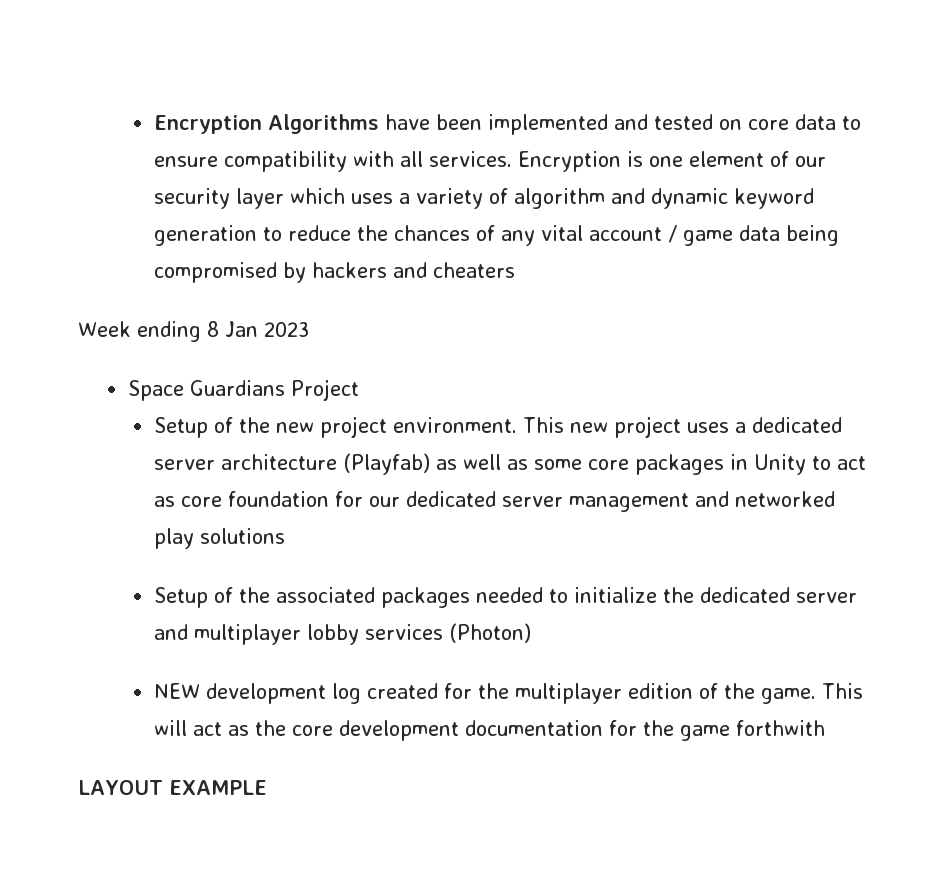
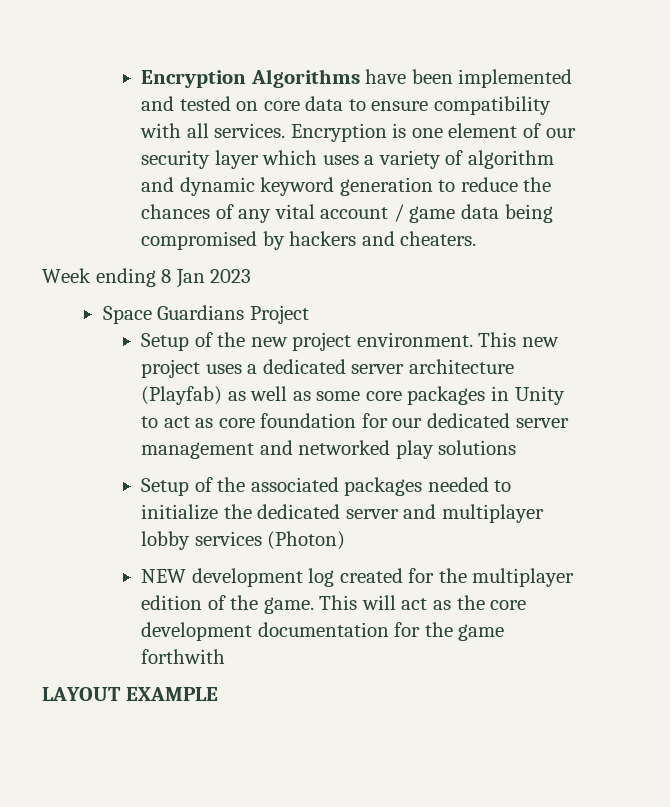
- Encryption is one element of our security layer which uses a variety of algorithm and dynamic keyword generation to reduce the chances of any vital account / game data being compromised by hackers and cheaters
+ Encryption is one element of our security layer which uses a variety of algorithm and dynamic keyword generation to reduce the chances of any vital account / game data being compromised by hackers and cheaters.

